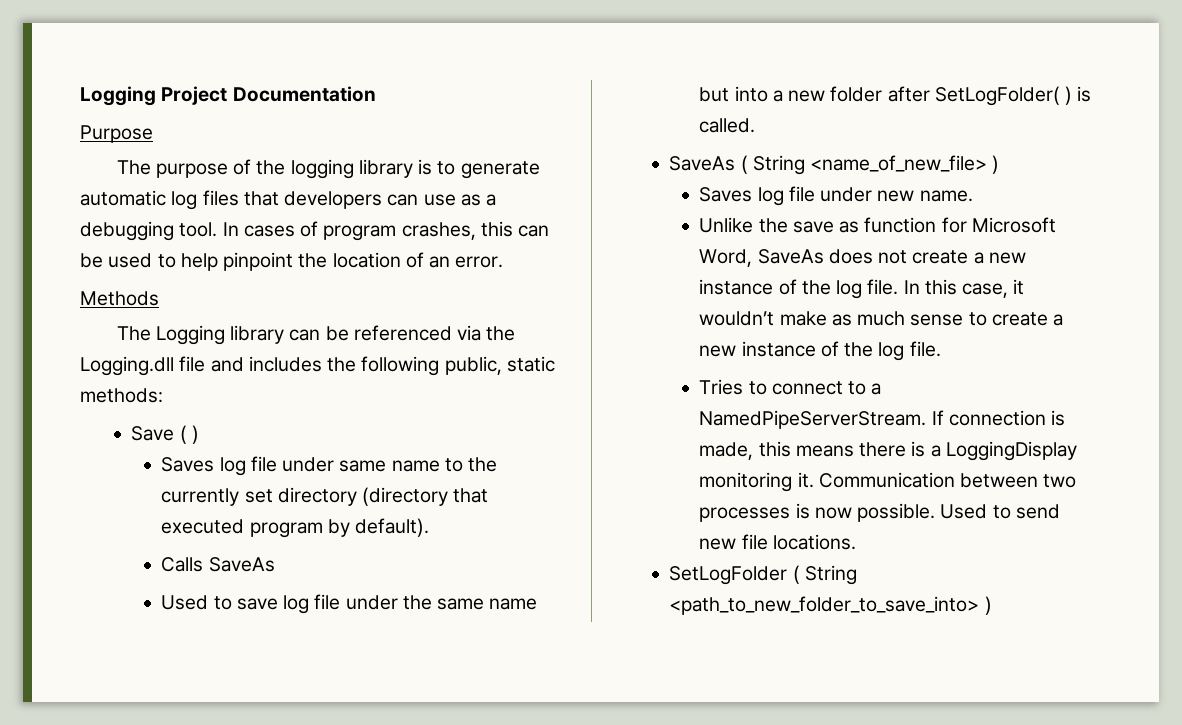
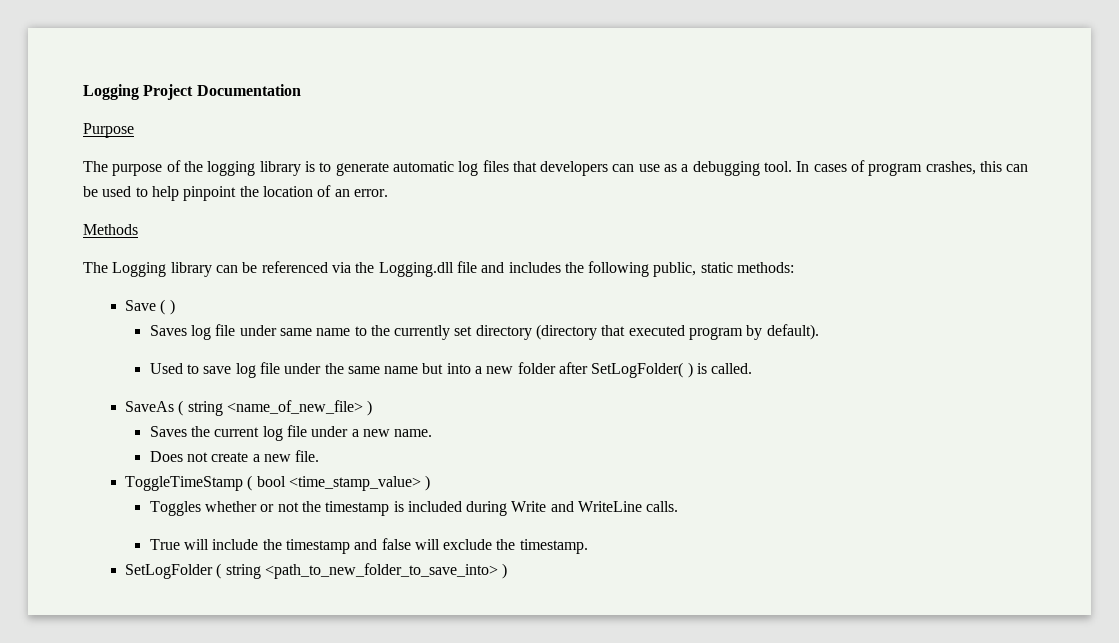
- Calls SaveAs
- SaveAs ( String <name_of_new_file> )
+ SaveAs ( string <name_of_new_file> )
- Saves log file under new name.
+ Saves the current log file under a new name.
- Unlike the save as function for Microsoft Word, SaveAs does not create a new instance of the log file. In this case, it wouldn’t make as much sense to create a new instance of the log file.
- Tries to connect to a NamedPipeServerStream. If connection is made, this means there is a LoggingDisplay monitoring it. Communication between two processes is now possible. Used to send new file locations.
+ Does not create a new file.
+ ToggleTimeStamp ( bool <time_stamp_value> )
+ Toggles whether or not the timestamp is included during Write and WriteLine calls.
+ True will include the timestamp and false will exclude the timestamp.
- SetLogFolder ( String <path_to_new_folder_to_save_into> )
+ SetLogFolder ( string <path_to_new_folder_to_save_into> )

